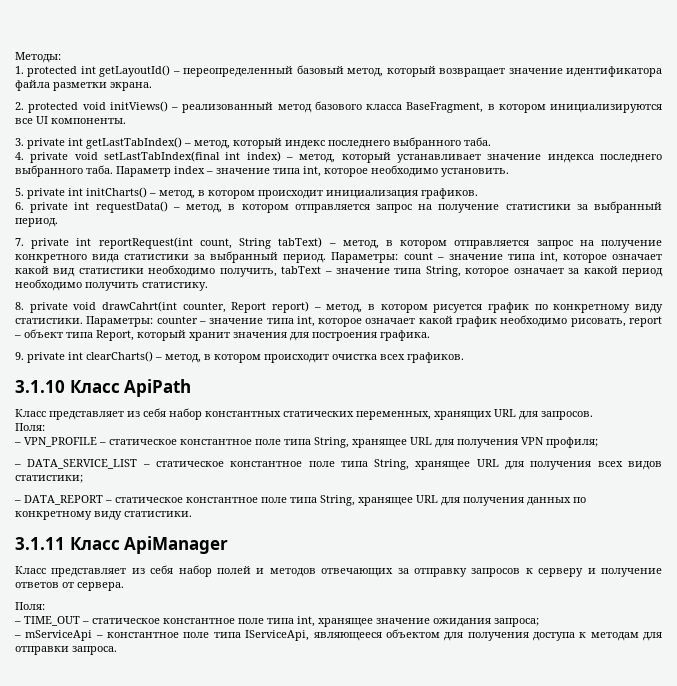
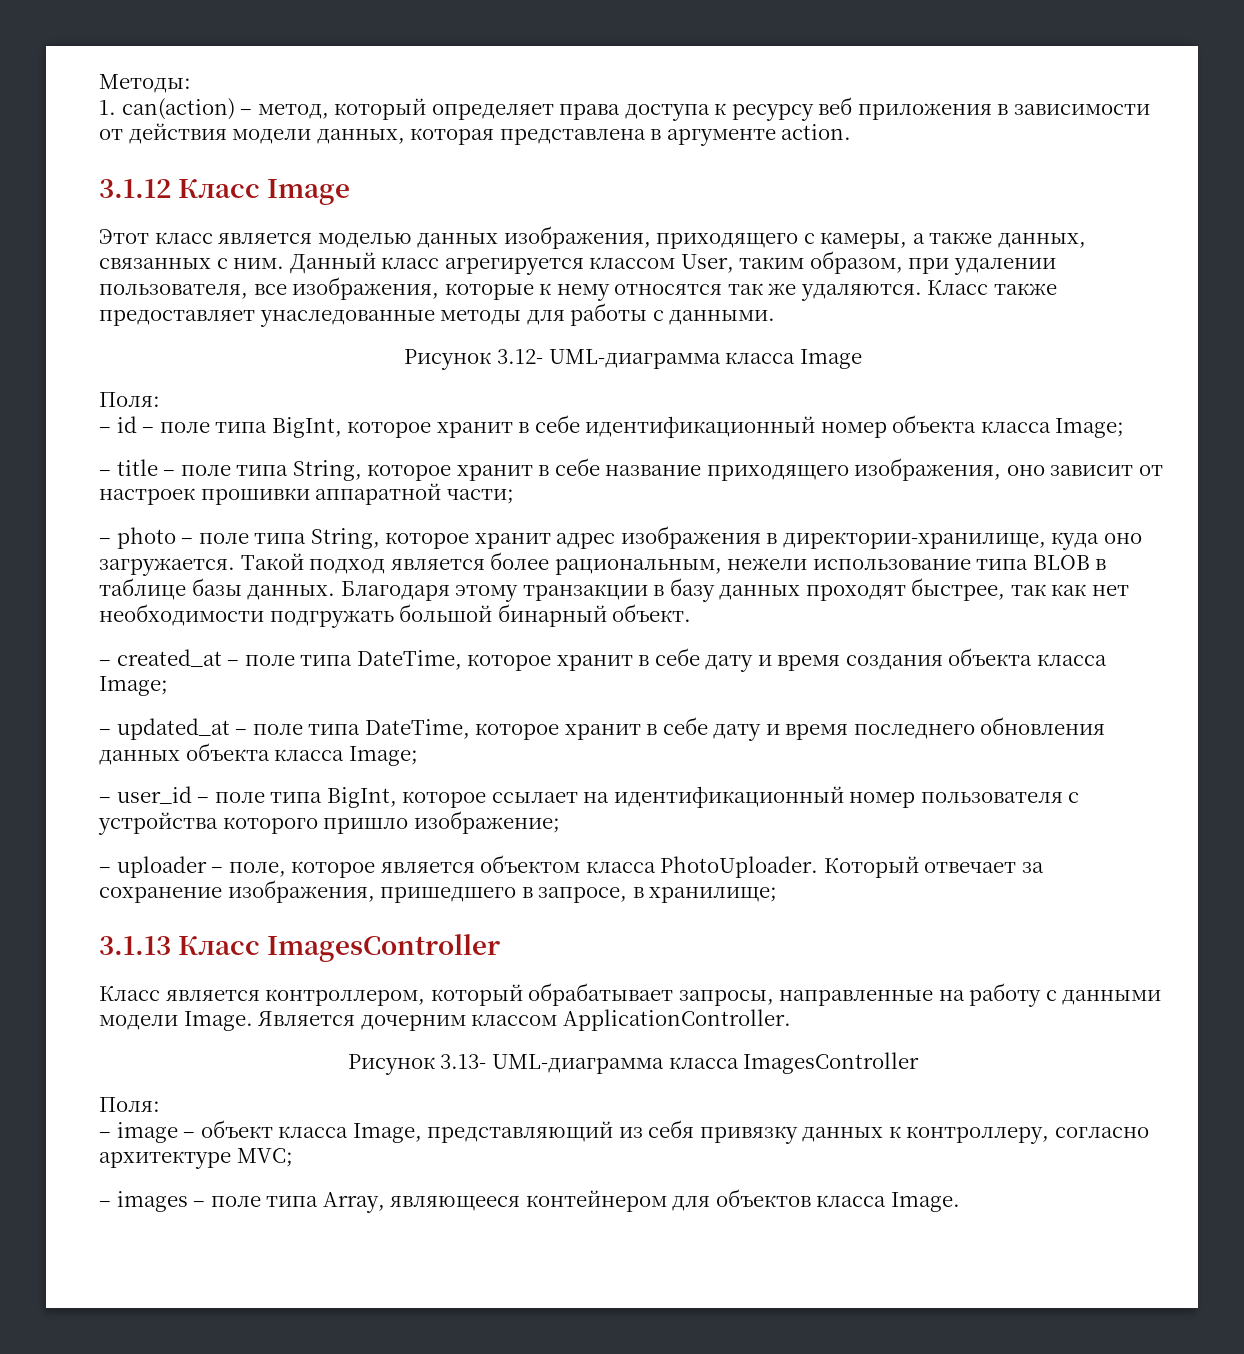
- 1. protected int getLayoutId() – переопределенный базовый метод, который возвращает значение идентификатора файла разметки экрана.
- 2. protected void initViews() – реализованный метод базового класса BaseFragment, в котором инициализируются все UI компоненты.
- 3. private int getLastTabIndex() – метод, который индекс последнего выбранного таба.
- 4. private void setLastTabIndex(final int index) – метод, который устанавливает значение индекса последнего выбранного таба. Параметр index – значение типа int, которое необходимо установить.
- 5. private int initCharts() – метод, в котором происходит инициализация графиков.
- 6. private int requestData() – метод, в котором отправляется запрос на получение статистики за выбранный период.
- 7. private int reportRequest(int count, String tabText) – метод, в котором отправляется запрос на получение конкретного вида статистики за выбранный период. Параметры: count – значение типа int, которое означает какой вид статистики необходимо получить, tabText – значение типа String, которое означает за какой период необходимо получить статистику.
- 8. private void drawCahrt(int counter, Report report) – метод, в котором рисуется график по конкретному виду статистики. Параметры: counter – значение типа int, которое означает какой график необходимо рисовать, report – объект типа Report, который хранит значения для построения графика.
- 9. private int clearCharts() – метод, в котором происходит очистка всех графиков.
- 3.1.10 Класс ApiPath
- Класс представляет из себя набор константных статических переменных, хранящих URL для запросов.
+ 1. can(action) – метод, который определяет права доступа к ресурсу веб приложения в зависимости от действия модели данных, которая представлена в аргументе action.
+ 3.1.12 Класс Image
+ Этот класс является моделью данных изображения, приходящего с камеры, а также данных, связанных с ним. Данный класс агрегируется классом User, таким образом, при удалении пользователя, все изображения, которые к нему относятся так же удаляются. Класс также предоставляет унаследованные методы для работы с данными.
+ Рисунок 3.12- UML-диаграмма класса Image
  Поля:
- – VPN_PROFILE – статическое константное поле типа String, хранящее URL для получения VPN профиля;
- – DATA_SERVICE_LIST – статическое константное поле типа String, хранящее URL для получения всех видов статистики;
- – DATA_REPORT – статическое константное поле типа String, хранящее URL для получения данных по конкретному виду статистики.
- 3.1.11 Класс ApiManager
- Класс представляет из себя набор полей и методов отвечающих за отправку запросов к серверу и получение ответов от сервера.
+ – id – поле типа BigInt, которое хранит в себе идентификационный номер объекта класса Image;
+ – title – поле типа String, которое хранит в себе название приходящего изображения, оно зависит от настроек прошивки аппаратной части;
+ – photo – поле типа String, которое хранит адрес изображения в директории-хранилище, куда оно загружается. Такой подход является более рациональным, нежели использование типа BLOB в таблице базы данных. Благодаря этому транзакции в базу данных проходят быстрее, так как нет необходимости подгружать большой бинарный объект.
+ – created_at – поле типа DateTime, которое хранит в себе дату и время создания объекта класса Image;
+ – updated_at – поле типа DateTime, которое хранит в себе дату и время последнего обновления данных объекта класса Image;
+ – user_id – поле типа BigInt, которое ссылает на идентификационный номер пользователя с устройства которого пришло изображение;
+ – uploader – поле, которое является объектом класса PhotoUploader. Который отвечает за сохранение изображения, пришедшего в запросе, в хранилище;
+ 3.1.13 Класс ImagesController
+ Класс является контроллером, который обрабатывает запросы, направленные на работу с данными модели Image. Является дочерним классом ApplicationController.
+ Рисунок 3.13- UML-диаграмма класса ImagesController
  Поля:
- – TIME_OUT – статическое константное поле типа int, хранящее значение ожидания запроса;
- – mServiceApi – константное поле типа IServiceApi, являющееся объектом для получения доступа к методам для отправки запроса.
+ – image – объект класса Image, представляющий из себя привязку данных к контроллеру, согласно архитектуре MVC;
+ – images – поле типа Array, являющееся контейнером для объектов класса Image.

